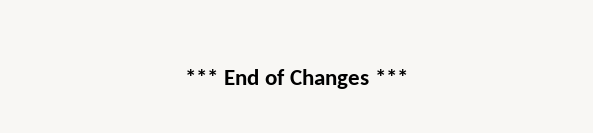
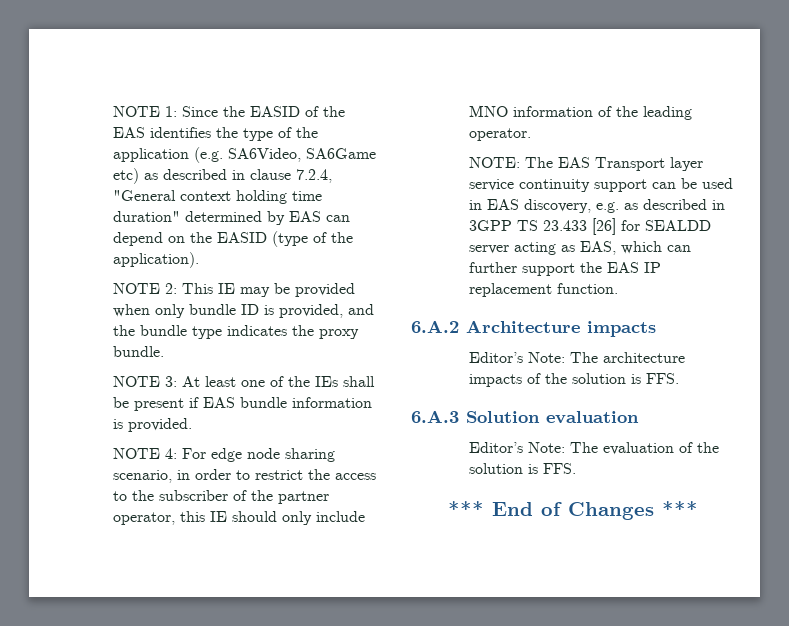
+ NOTE 1: Since the EASID of the EAS identifies the type of the application (e.g. SA6Video, SA6Game etc) as described in clause 7.2.4, "General context holding time duration" determined by EAS can depend on the EASID (type of the application).
+ NOTE 2: This IE may be provided when only bundle ID is provided, and the bundle type indicates the proxy bundle.
+ NOTE 3: At least one of the IEs shall be present if EAS bundle information is provided.
+ NOTE 4: For edge node sharing scenario, in order to restrict the access to the subscriber of the partner operator, this IE should only include MNO information of the leading operator.
+ NOTE: The EAS Transport layer service continuity support can be used in EAS discovery, e.g. as described in 3GPP TS 23.433 [26] for SEALDD server acting as EAS, which can further support the EAS IP replacement function.
+ 6.A.2 Architecture impacts
+ Editor’s Note: The architecture impacts of the solution is FFS.
+ 6.A.3 Solution evaluation
+ Editor’s Note: The evaluation of the solution is FFS.

